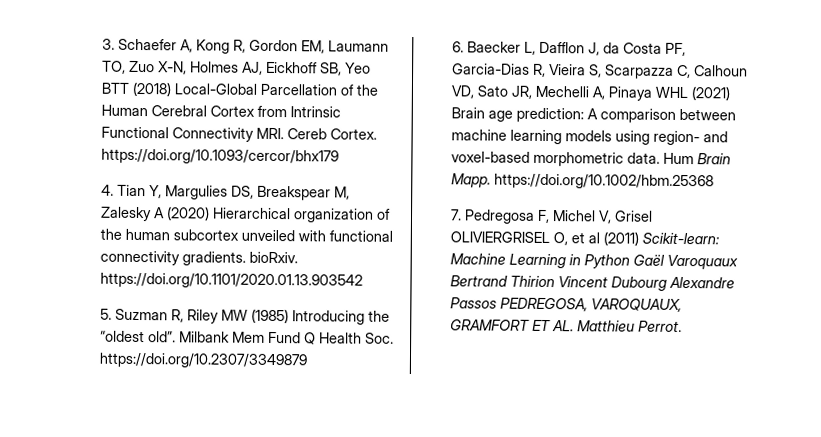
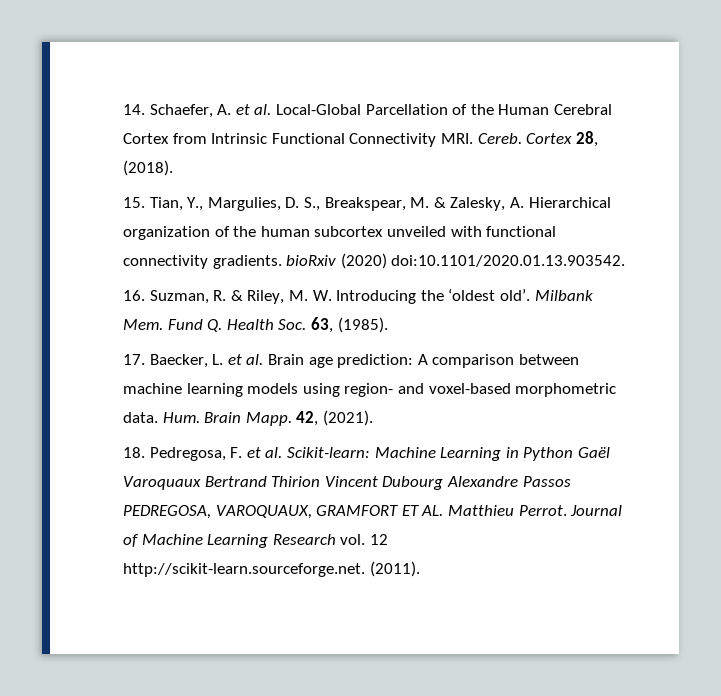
- 3. Schaefer A, Kong R, Gordon EM, Laumann TO, Zuo X-N, Holmes AJ, Eickhoff SB, Yeo BTT (2018) Local-Global Parcellation of the Human Cerebral Cortex from Intrinsic Functional Connectivity MRI. Cereb Cortex. https://doi.org/10.1093/cercor/bhx179
- 4. Tian Y, Margulies DS, Breakspear M, Zalesky A (2020) Hierarchical organization of the human subcortex unveiled with functional connectivity gradients. bioRxiv. https://doi.org/10.1101/2020.01.13.903542
- 5. Suzman R, Riley MW (1985) Introducing the “oldest old”. Milbank Mem Fund Q Health Soc. https://doi.org/10.2307/3349879
- 6. Baecker L, Dafflon J, da Costa PF, Garcia-Dias R, Vieira S, Scarpazza C, Calhoun VD, Sato JR, Mechelli A, Pinaya WHL (2021) Brain age prediction: A comparison between machine learning models using region- and voxel-based morphometric data.
+ 14. Schaefer, A. et al. Local-Global Parcellation of the Human Cerebral Cortex from Intrinsic Functional Connectivity MRI. Cereb. Cortex 28, (2018).
+ 15. Tian, Y., Margulies, D. S., Breakspear, M. & Zalesky, A. Hierarchical organization of the human subcortex unveiled with functional connectivity gradients. bioRxiv (2020) doi:10.1101/2020.01.13.903542.
+ 16. Suzman, R. & Riley, M. W. Introducing the ‘oldest old’. Milbank Mem. Fund Q. Health Soc. 63, (1985).
+ 17. Baecker, L. et al. Brain age prediction: A comparison between machine learning models using region- and voxel-based morphometric data.
- Hum Brain Mapp. https://doi.org/10.1002/hbm.25368
- 7. Pedregosa F, Michel V, Grisel OLIVIERGRISEL O, et al (2011) Scikit-learn: Machine Learning in Python Gaël Varoquaux Bertrand Thirion Vincent Dubourg Alexandre Passos PEDREGOSA, VAROQUAUX, GRAMFORT ET AL. Matthieu Perrot.
+ Hum. Brain Mapp. 42, (2021).
+ 18. Pedregosa, F. et al. Scikit-learn: Machine Learning in Python Gaël Varoquaux Bertrand Thirion Vincent Dubourg Alexandre Passos PEDREGOSA, VAROQUAUX, GRAMFORT ET AL. Matthieu Perrot.
+ Journal of Machine Learning Research vol. 12 http://scikit-learn.sourceforge.net. (2011).

